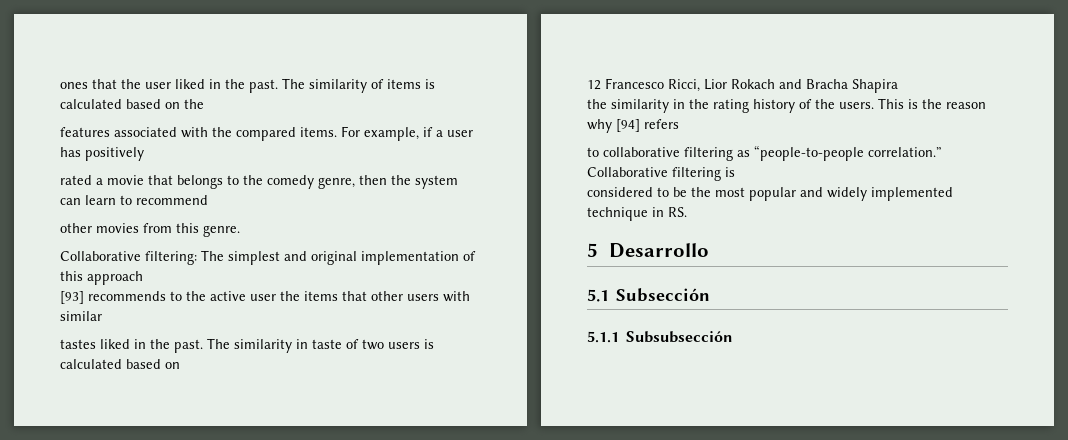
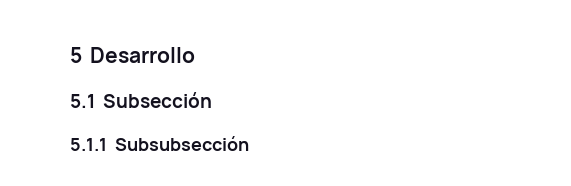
- ones that the user liked in the past. The similarity of items is calculated based on the
- features associated with the compared items. For example, if a user has positively
- rated a movie that belongs to the comedy genre, then the system can learn to recommend
- other movies from this genre.
- Collaborative filtering: The simplest and original implementation of this approach
- [93] recommends to the active user the items that other users with similar
- tastes liked in the past. The similarity in taste of two users is calculated based on
- 12 Francesco Ricci, Lior Rokach and Bracha Shapira
- the similarity in the rating history of the users. This is the reason why [94] refers
- to collaborative filtering as “people-to-people correlation.” Collaborative filtering is
- considered to be the most popular and widely implemented technique in RS.

